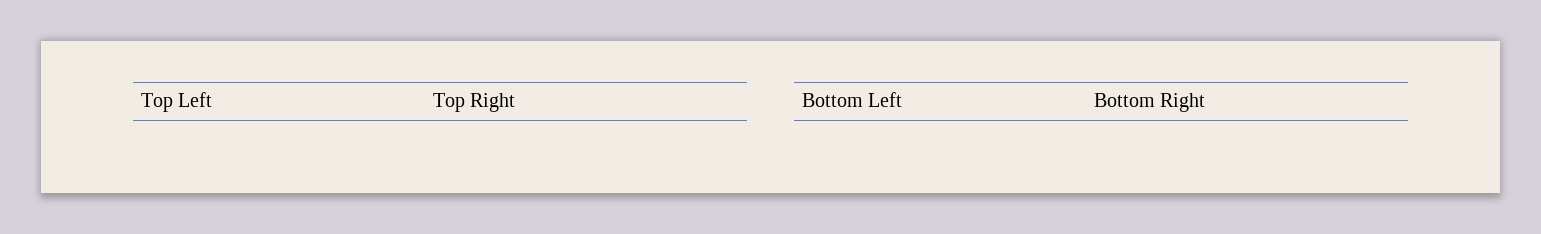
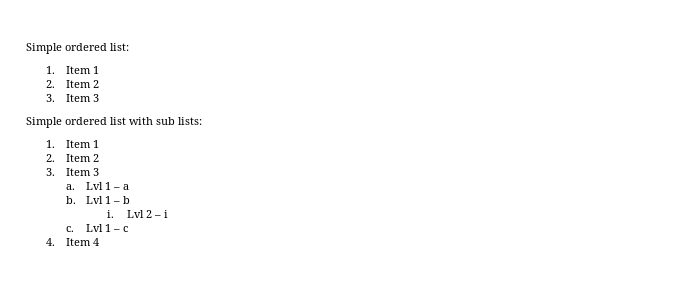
- Top Left | Top Right
- Bottom Left | Bottom Right
+ Simple ordered list:
+ 1. Item 1
+ 2. Item 2
+ 3. Item 3
+ Simple ordered list with sub lists:
+ 1. Item 1
+ 2. Item 2
+ 3. Item 3
+ a. Lvl 1 – a
+ b. Lvl 1 – b
+ i. Lvl 2 – i
+ c. Lvl 1 – c
+ 4. Item 4

